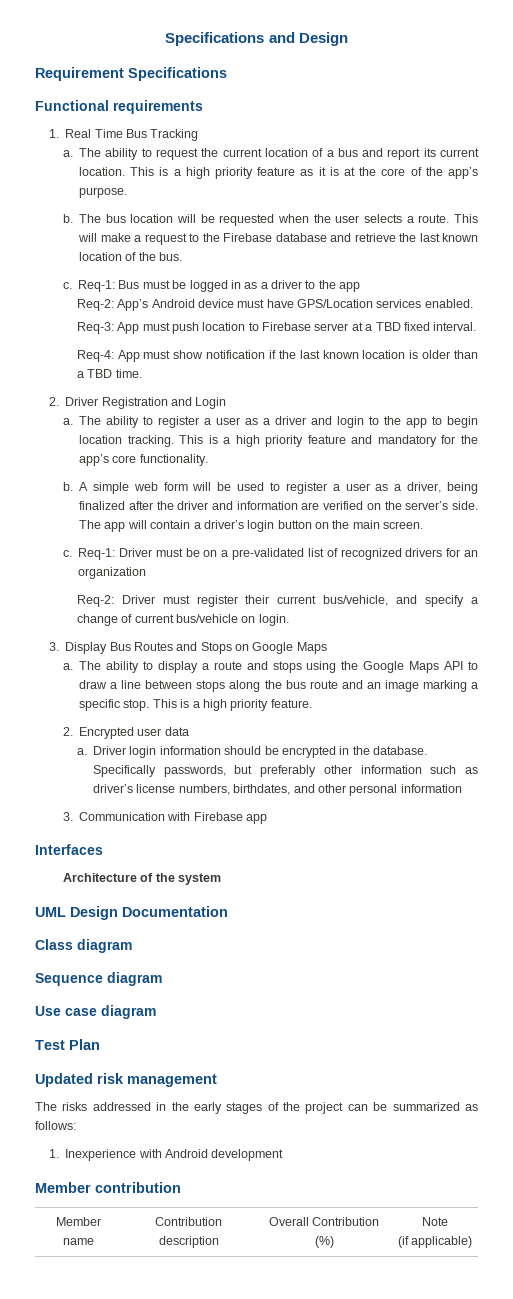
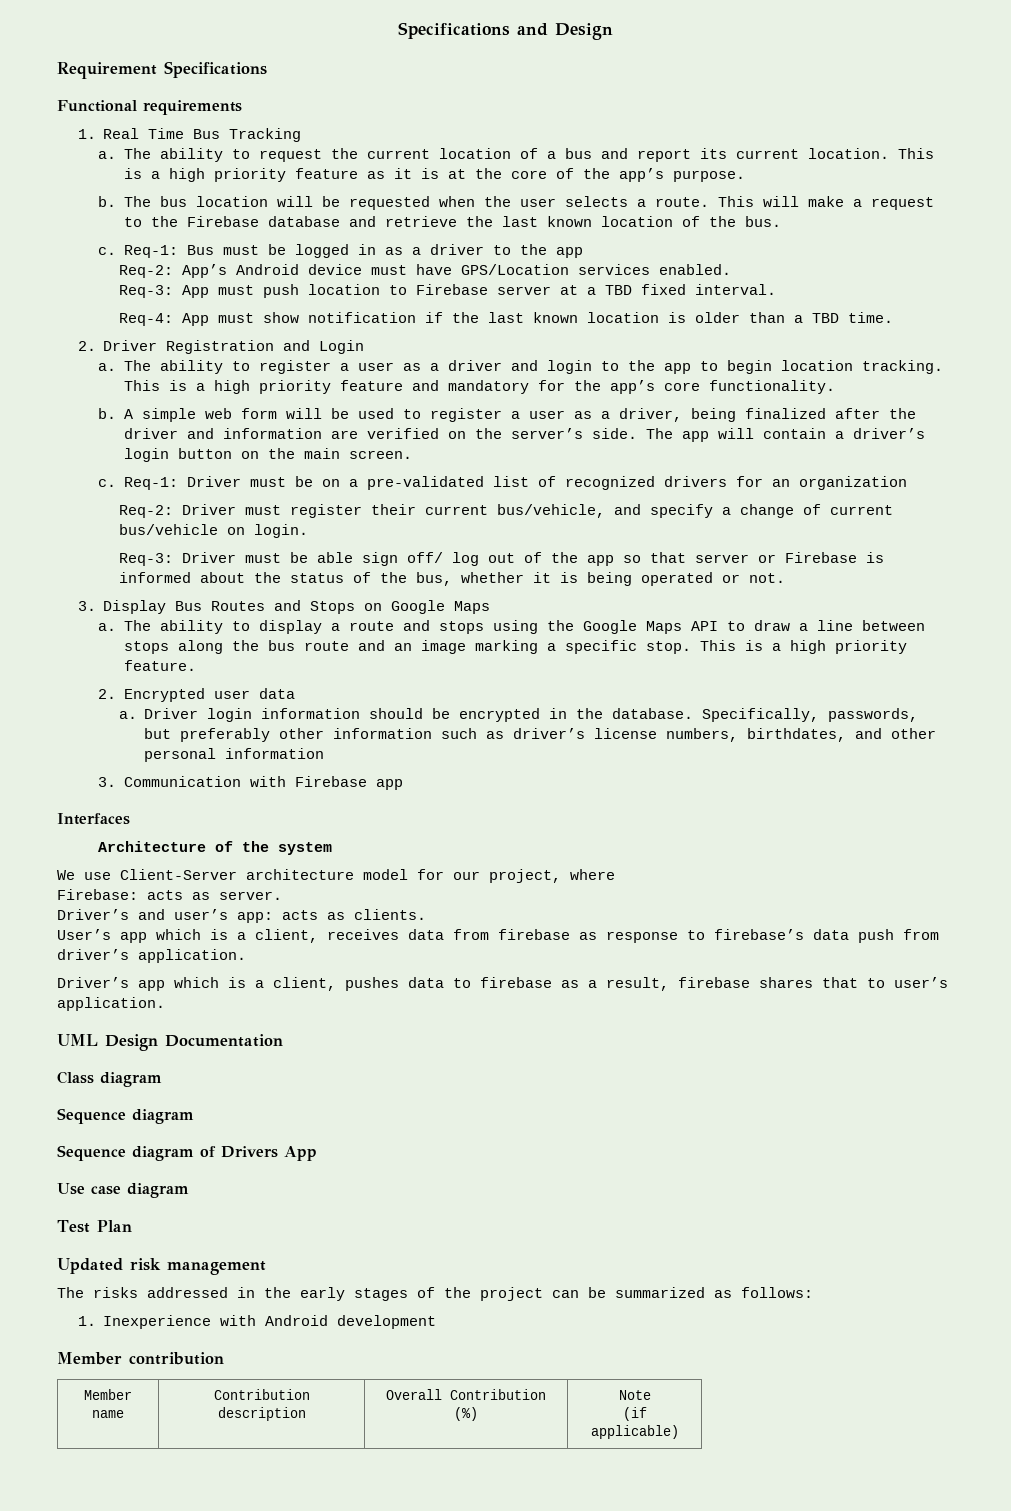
+ Req-3: Driver must be able sign off/ log out of the app so that server or Firebase is informed about the status of the bus, whether it is being operated or not.
- Specifically passwords, but preferably other information such as driver’s license numbers, birthdates, and other personal information
+ Specifically, passwords, but preferably other information such as driver’s license numbers, birthdates, and other personal information
+ We use Client-Server architecture model for our project, where
+ Firebase: acts as server.
+ Driver’s and user’s app: acts as clients.
+ User’s app which is a client, receives data from firebase as response to firebase’s data push from driver’s application.
+ Driver’s app which is a client, pushes data to firebase as a result, firebase shares that to user’s application.
+ Sequence diagram of Drivers App

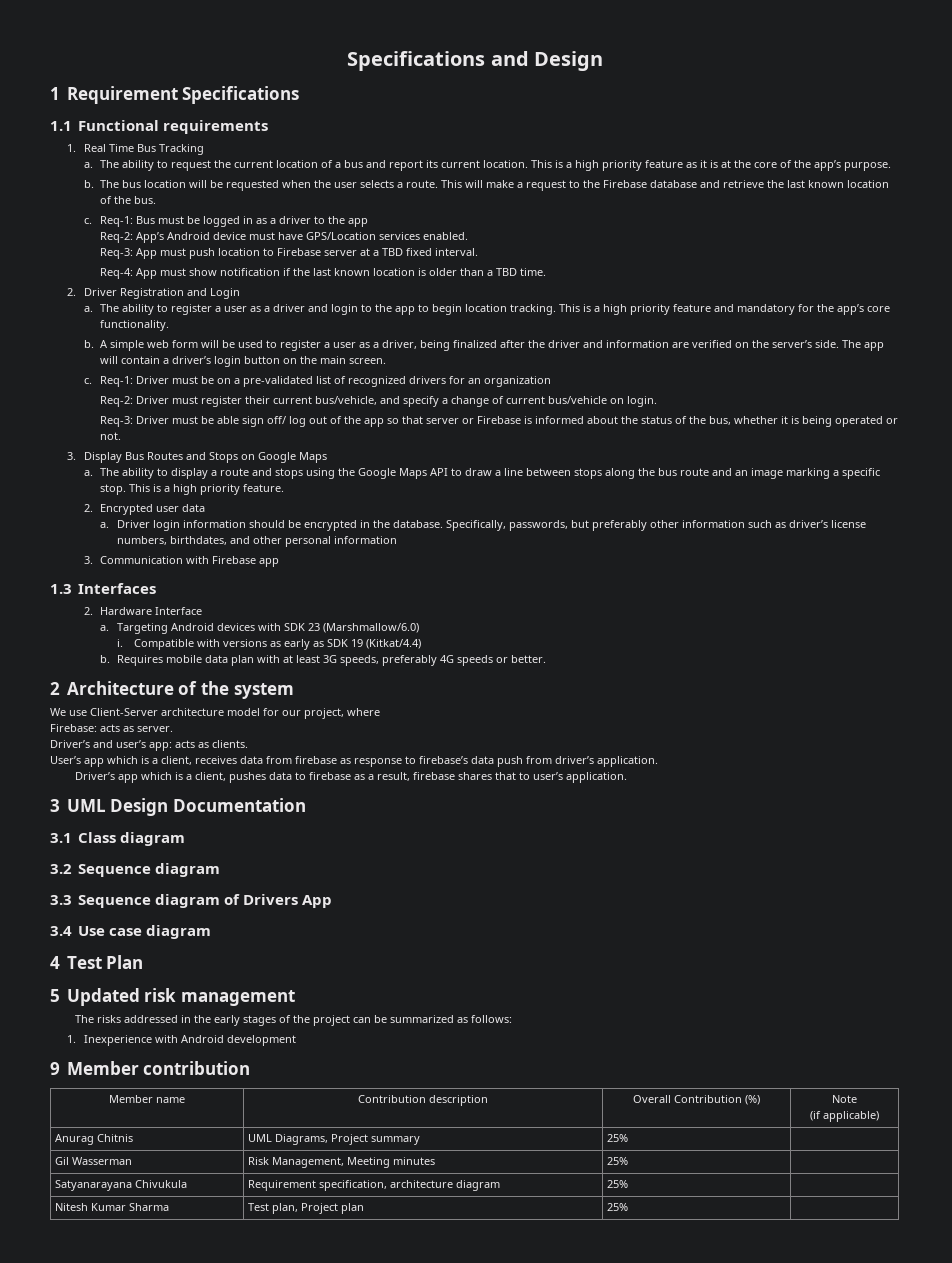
- Requirement Specifications
+ 1 Requirement Specifications
- Functional requirements
+ 1.1 Functional requirements
- Interfaces
+ 1.3 Interfaces
- Architecture of the system
+ 2. Hardware Interface
+ a. Targeting Android devices with SDK 23 (Marshmallow/6.0)
+ i. Compatible with versions as early as SDK 19 (Kitkat/4.4)
+ b. Requires mobile data plan with at least 3G speeds, preferably 4G speeds or better.
+ 2 Architecture of the system
- UML Design Documentation
+ 3 UML Design Documentation
- Class diagram
- Sequence diagram
+ 3.1 Class diagram
+ 3.2 Sequence diagram
- Sequence diagram of Drivers App
+ 3.3 Sequence diagram of Drivers App
- Use case diagram
+ 3.4 Use case diagram
- Test Plan
+ 4 Test Plan
- Updated risk management
+ 5 Updated risk management
- Member contribution
+ 9 Member contribution
+ Anurag Chitnis | UML Diagrams, Project summary | 25% |
+ Gil Wasserman | Risk Management, Meeting minutes | 25% |
+ Satyanarayana Chivukula | Requirement specification, architecture diagram | 25% |
+ Nitesh Kumar Sharma | Test plan, Project plan | 25% |

